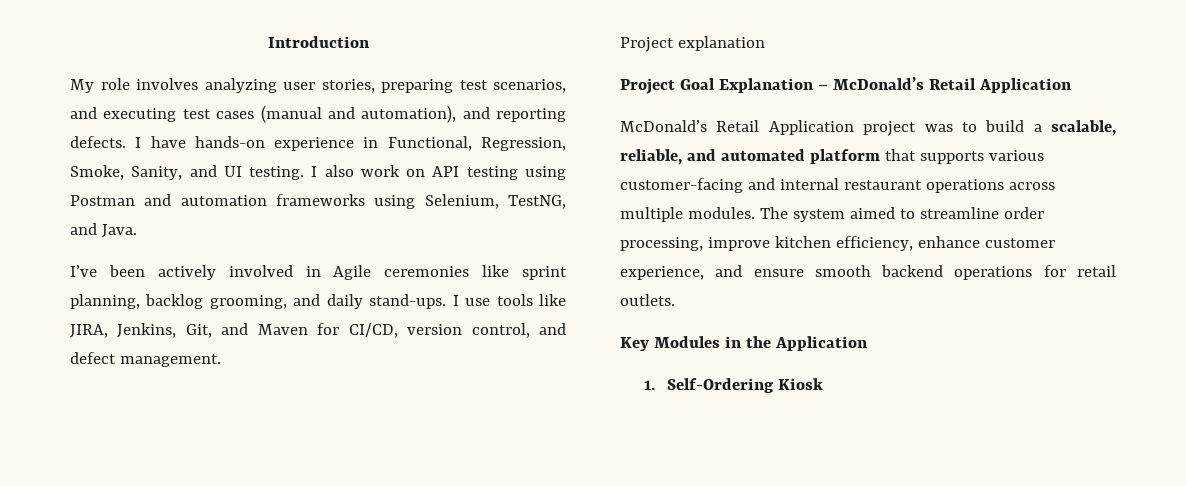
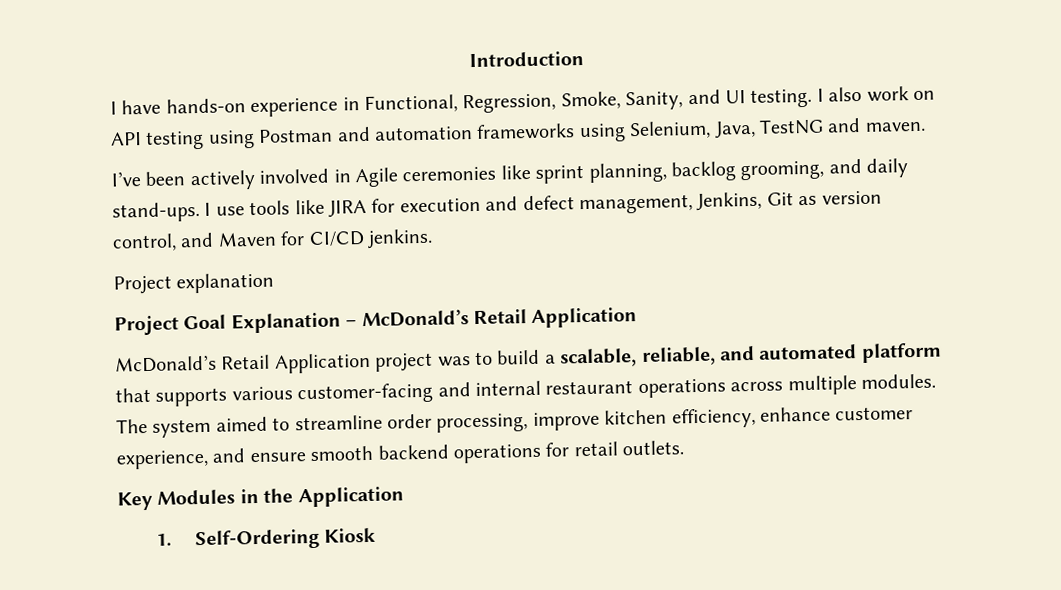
- My role involves analyzing user stories, preparing test scenarios, and executing test cases (manual and automation), and reporting defects.
- I also work on API testing using Postman and automation frameworks using Selenium, TestNG, and Java.
+ I also work on API testing using Postman and automation frameworks using Selenium, Java, TestNG and maven.
- I use tools like JIRA, Jenkins, Git, and Maven for CI/CD, version control, and defect management.
+ I use tools like JIRA for execution and defect management, Jenkins, Git as version control, and Maven for CI/CD jenkins.

